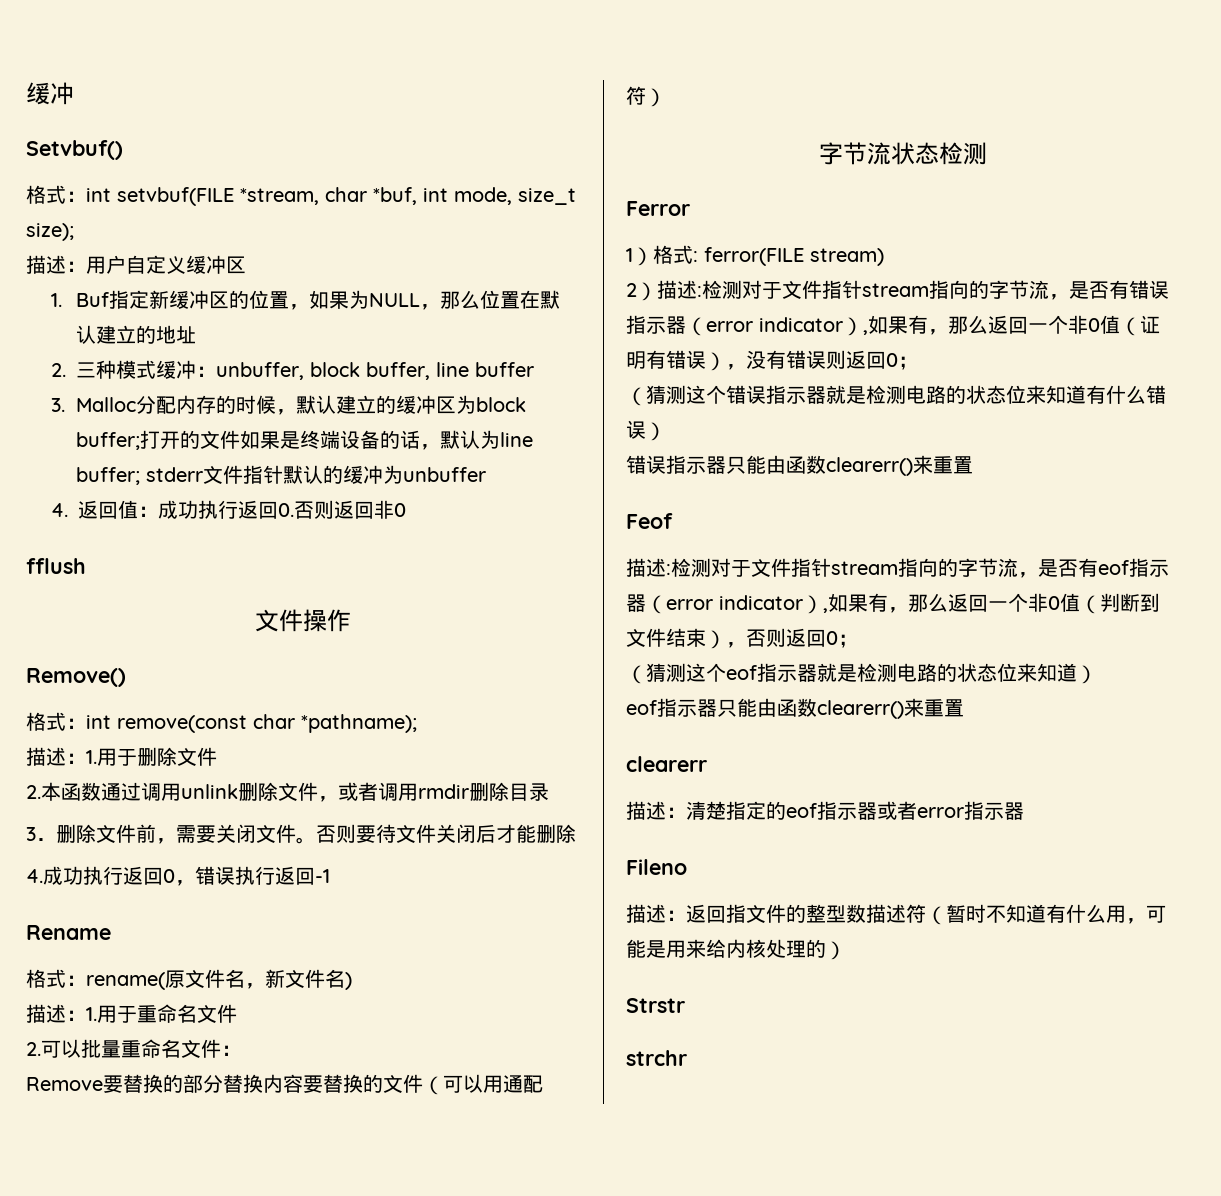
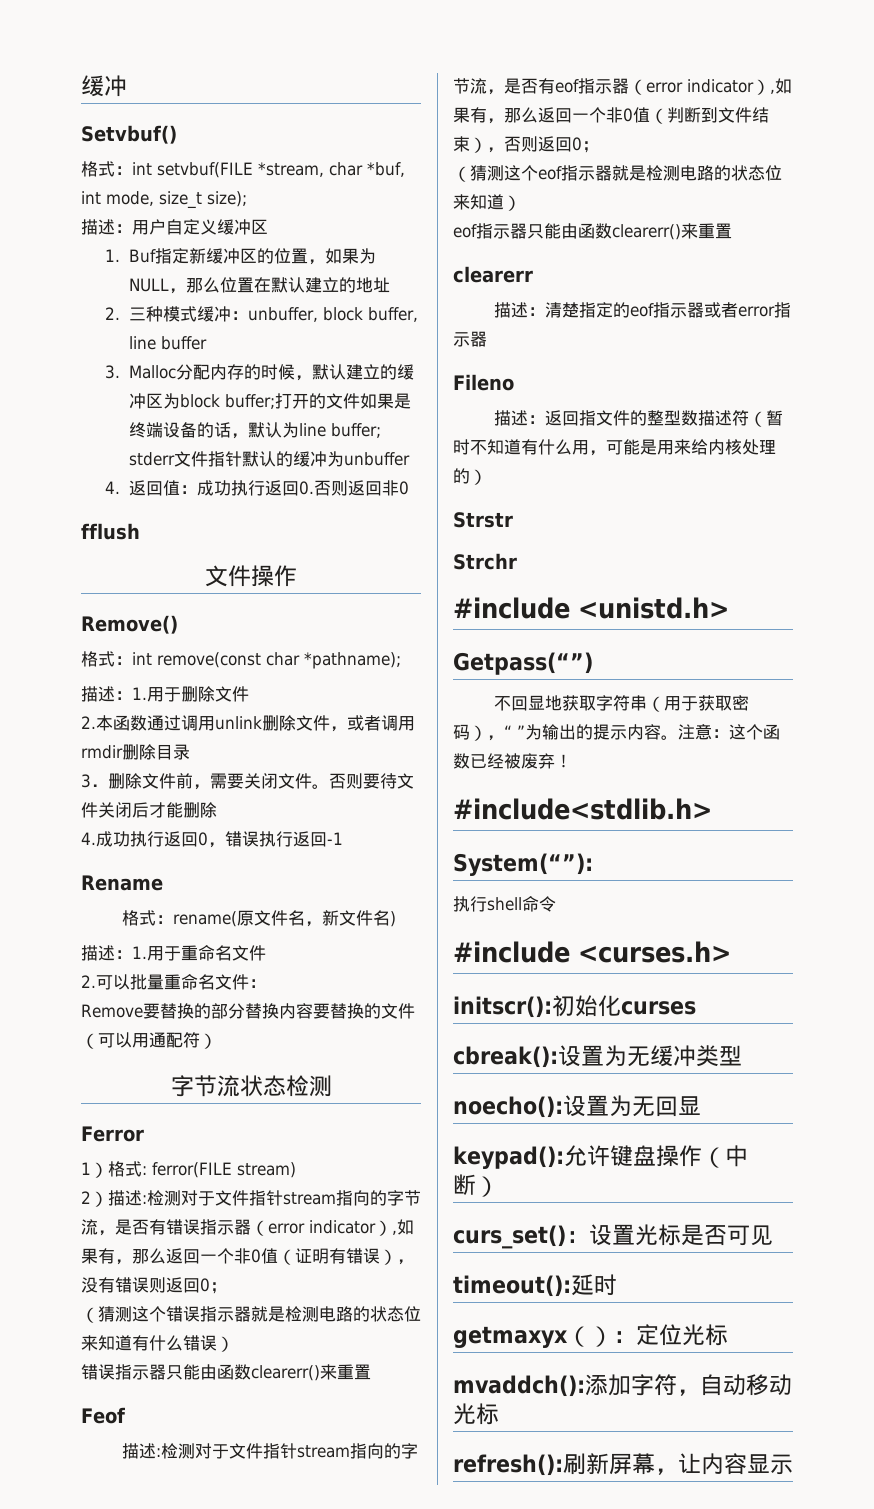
- strchr
+ Strchr
+ #include <unistd.h>
+ Getpass(“”)
+ 不回显地获取字符串（用于获取密码），“ ”为输出的提示内容。注意：这个函数已经被废弃！
+ #include<stdlib.h>
+ System(“”):
+ 执行shell命令
+ #include <curses.h>
+ initscr():初始化curses
+ cbreak():设置为无缓冲类型
+ noecho():设置为无回显
+ keypad():允许键盘操作（中断）
+ curs_set()：设置光标是否可见
+ timeout():延时
+ getmaxyx（）：定位光标
+ mvaddch():添加字符，自动移动光标
+ refresh():刷新屏幕，让内容显示

